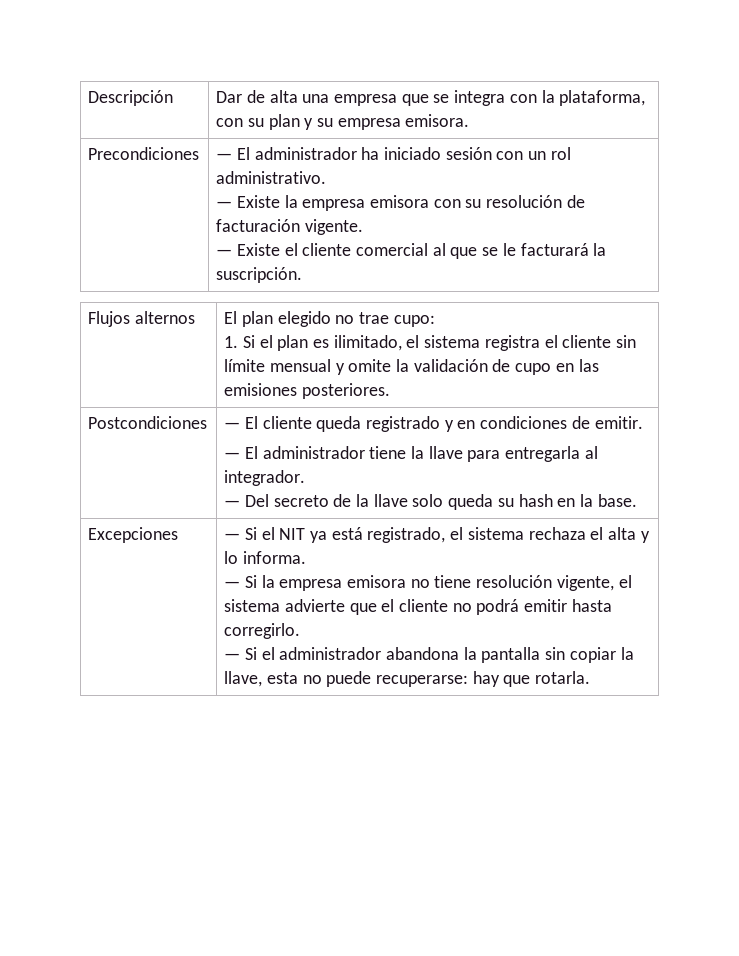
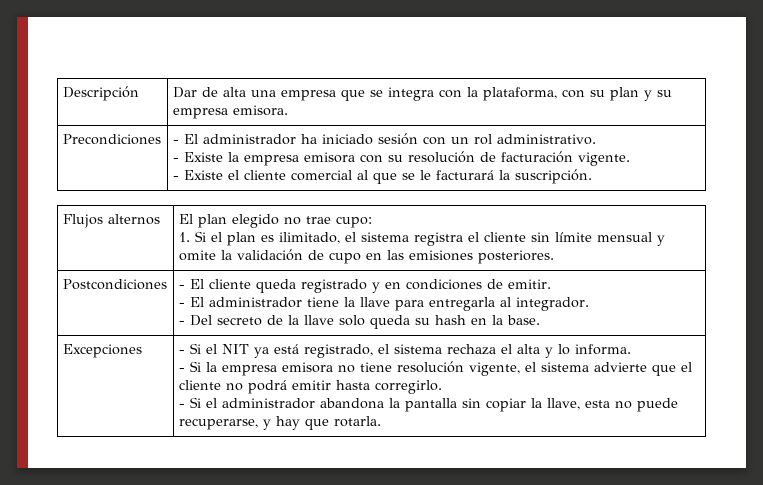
- Precondiciones | — El administrador ha iniciado sesión con un rol administrativo.
- — Existe la empresa emisora con su resolución de facturación vigente.
- — Existe el cliente comercial al que se le facturará la suscripción.
+ Precondiciones | - El administrador ha iniciado sesión con un rol administrativo.
+ - Existe la empresa emisora con su resolución de facturación vigente.
+ - Existe el cliente comercial al que se le facturará la suscripción.
- Postcondiciones | — El cliente queda registrado y en condiciones de emitir.
- — El administrador tiene la llave para entregarla al integrador.
- — Del secreto de la llave solo queda su hash en la base.
+ Postcondiciones | - El cliente queda registrado y en condiciones de emitir.
+ - El administrador tiene la llave para entregarla al integrador.
+ - Del secreto de la llave solo queda su hash en la base.
- — Si el NIT ya está registrado, el sistema rechaza el alta y lo informa.
+ - Si el NIT ya está registrado, el sistema rechaza el alta y lo informa.
- — Si la empresa emisora no tiene resolución vigente, el sistema advierte que el cliente no podrá emitir hasta corregirlo.
+ - Si la empresa emisora no tiene resolución vigente, el sistema advierte que el cliente no podrá emitir hasta corregirlo.
- — Si el administrador abandona la pantalla sin copiar la llave, esta no puede recuperarse: hay que rotarla.
+ - Si el administrador abandona la pantalla sin copiar la llave, esta no puede recuperarse, y hay que rotarla.

